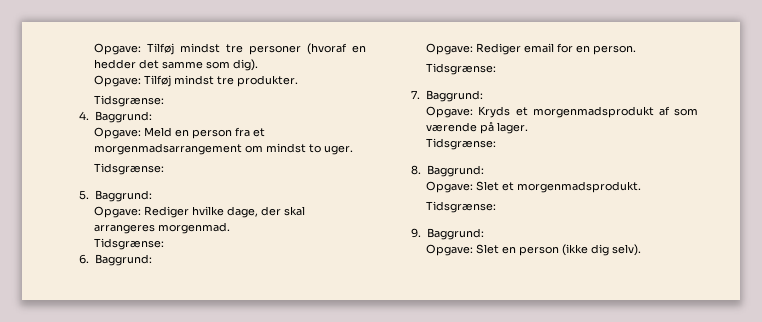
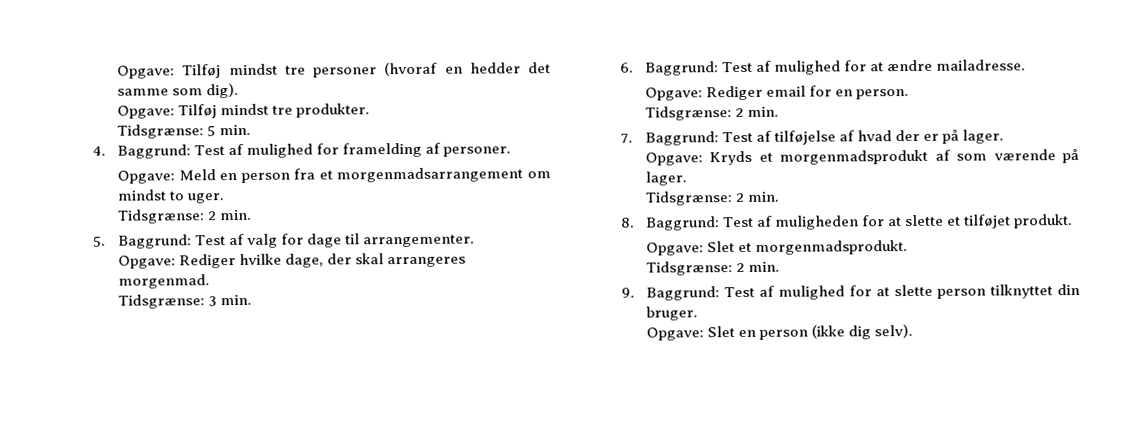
  Opgave: Tilføj mindst tre produkter.
- Tidsgrænse:
+ Tidsgrænse: 5 min.
- 4. Baggrund:
+ 4. Baggrund: Test af mulighed for framelding af personer.
  Opgave: Meld en person fra et morgenmadsarrangement om mindst to uger.
- Tidsgrænse:
+ Tidsgrænse: 2 min.
- 5. Baggrund:
+ 5. Baggrund: Test af valg for dage til arrangementer.
  Opgave: Rediger hvilke dage, der skal arrangeres morgenmad.
- Tidsgrænse:
+ Tidsgrænse: 3 min.
- 6. Baggrund:
+ 6. Baggrund: Test af mulighed for at ændre mailadresse.
  Opgave: Rediger email for en person.
- Tidsgrænse:
+ Tidsgrænse: 2 min.
- 7. Baggrund:
+ 7. Baggrund: Test af tilføjelse af hvad der er på lager.
  Opgave: Kryds et morgenmadsprodukt af som værende på lager.
- Tidsgrænse:
+ Tidsgrænse: 2 min.
- 8. Baggrund:
+ 8. Baggrund: Test af muligheden for at slette et tilføjet produkt.
  Opgave: Slet et morgenmadsprodukt.
- Tidsgrænse:
+ Tidsgrænse: 2 min.
- 9. Baggrund:
+ 9. Baggrund: Test af mulighed for at slette person tilknyttet din bruger.

